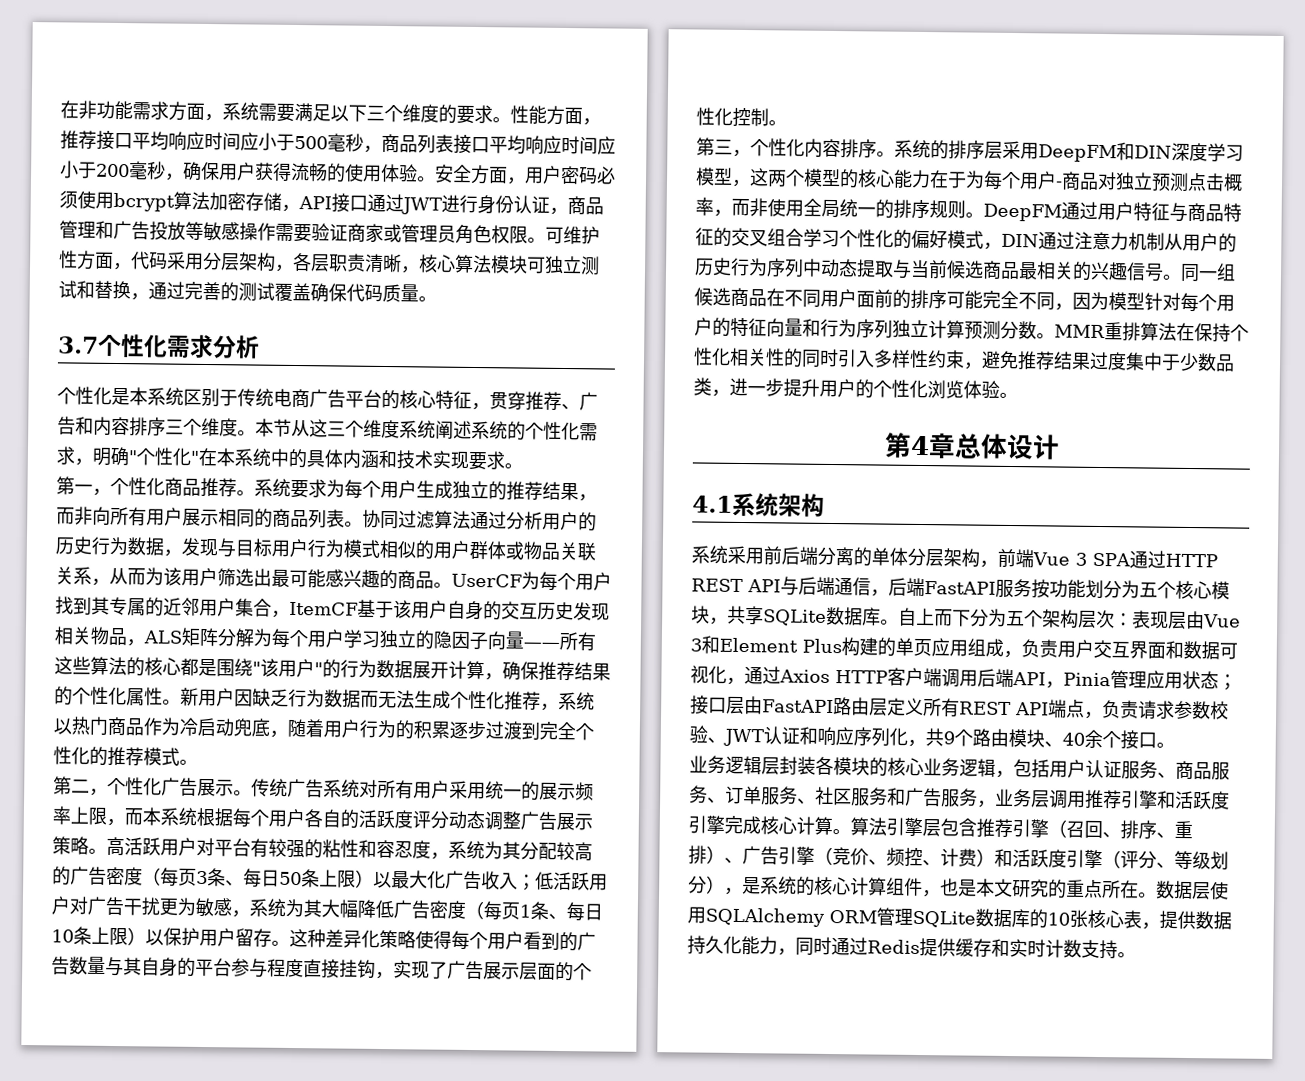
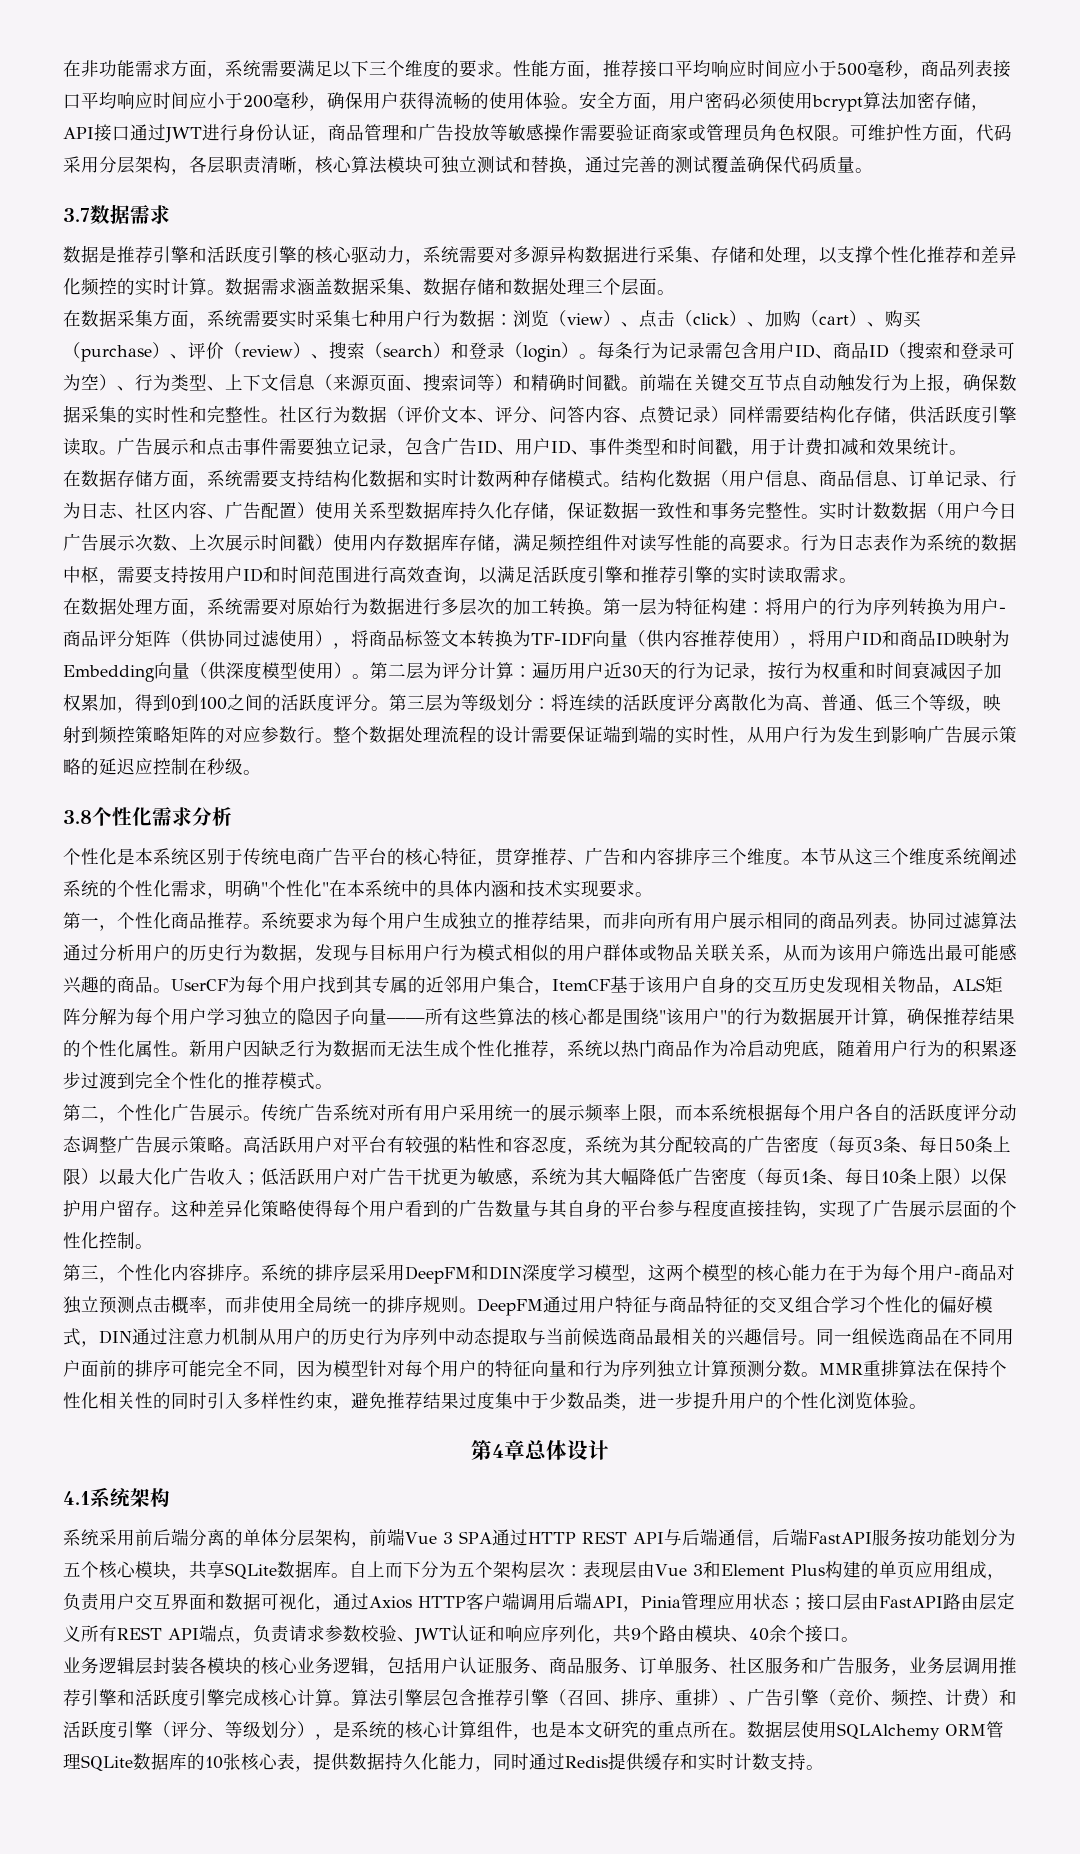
- 3.7个性化需求分析
+ 3.7数据需求
+ 数据是推荐引擎和活跃度引擎的核心驱动力，系统需要对多源异构数据进行采集、存储和处理，以支撑个性化推荐和差异化频控的实时计算。数据需求涵盖数据采集、数据存储和数据处理三个层面。
+ 在数据采集方面，系统需要实时采集七种用户行为数据：浏览（view）、点击（click）、加购（cart）、购买（purchase）、评价（review）、搜索（search）和登录（login）。每条行为记录需包含用户ID、商品ID（搜索和登录可为空）、行为类型、上下文信息（来源页面、搜索词等）和精确时间戳。前端在关键交互节点自动触发行为上报，确保数据采集的实时性和完整性。社区行为数据（评价文本、评分、问答内容、点赞记录）同样需要结构化存储，供活跃度引擎读取。广告展示和点击事件需要独立记录，包含广告ID、用户ID、事件类型和时间戳，用于计费扣减和效果统计。
+ 在数据存储方面，系统需要支持结构化数据和实时计数两种存储模式。结构化数据（用户信息、商品信息、订单记录、行为日志、社区内容、广告配置）使用关系型数据库持久化存储，保证数据一致性和事务完整性。实时计数数据（用户今日广告展示次数、上次展示时间戳）使用内存数据库存储，满足频控组件对读写性能的高要求。行为日志表作为系统的数据中枢，需要支持按用户ID和时间范围进行高效查询，以满足活跃度引擎和推荐引擎的实时读取需求。
+ 在数据处理方面，系统需要对原始行为数据进行多层次的加工转换。第一层为特征构建：将用户的行为序列转换为用户-商品评分矩阵（供协同过滤使用），将商品标签文本转换为TF-IDF向量（供内容推荐使用），将用户ID和商品ID映射为Embedding向量（供深度模型使用）。第二层为评分计算：遍历用户近30天的行为记录，按行为权重和时间衰减因子加权累加，得到0到100之间的活跃度评分。第三层为等级划分：将连续的活跃度评分离散化为高、普通、低三个等级，映射到频控策略矩阵的对应参数行。整个数据处理流程的设计需要保证端到端的实时性，从用户行为发生到影响广告展示策略的延迟应控制在秒级。
+ 3.8个性化需求分析

